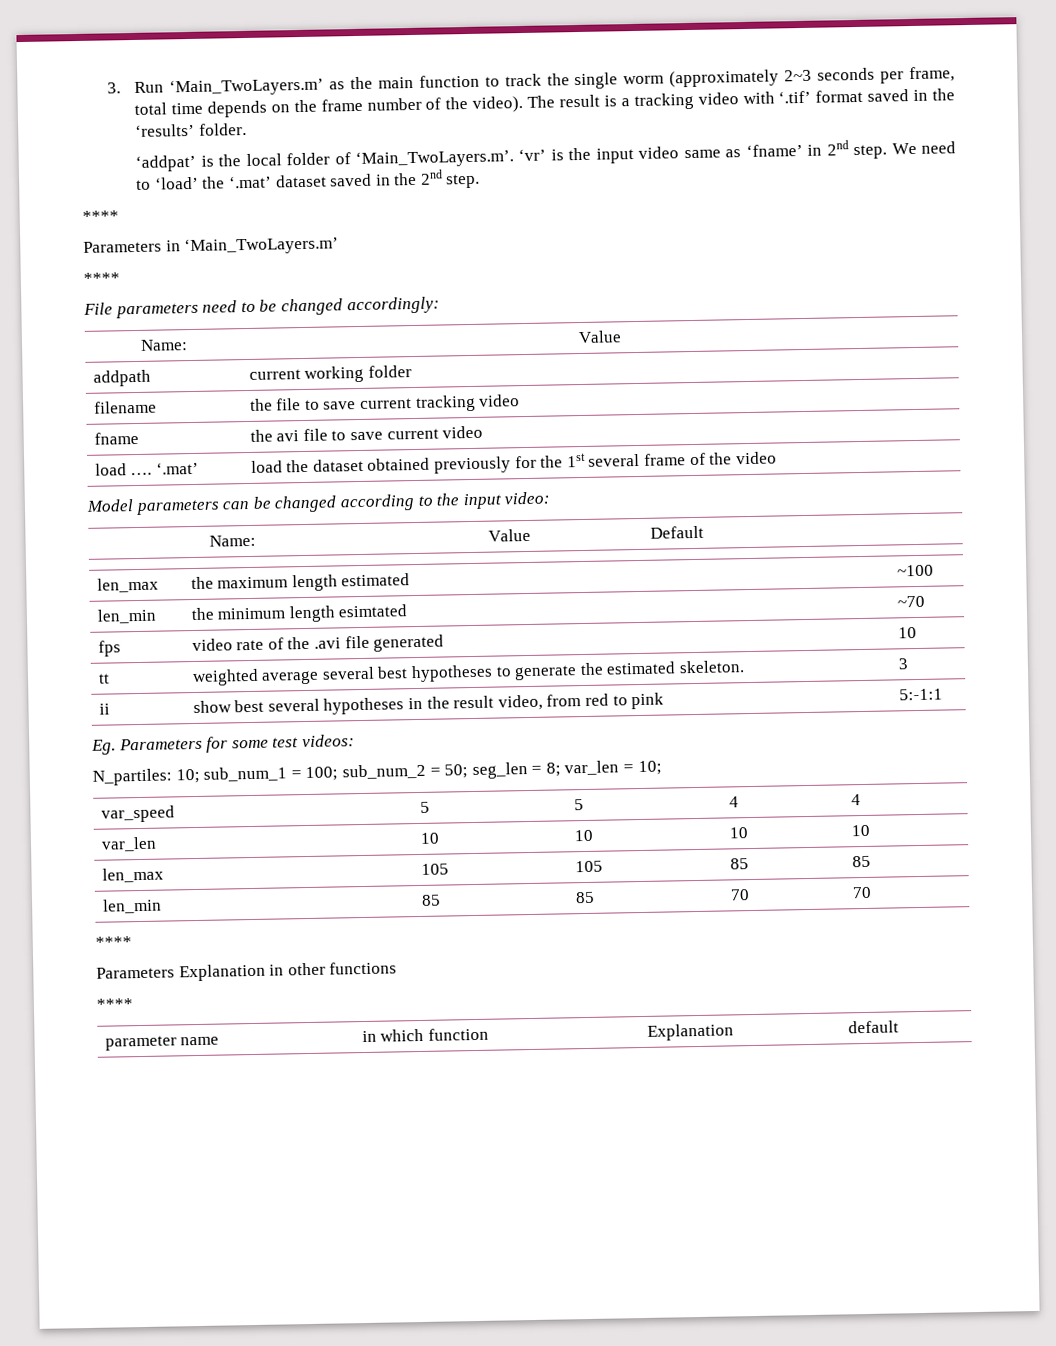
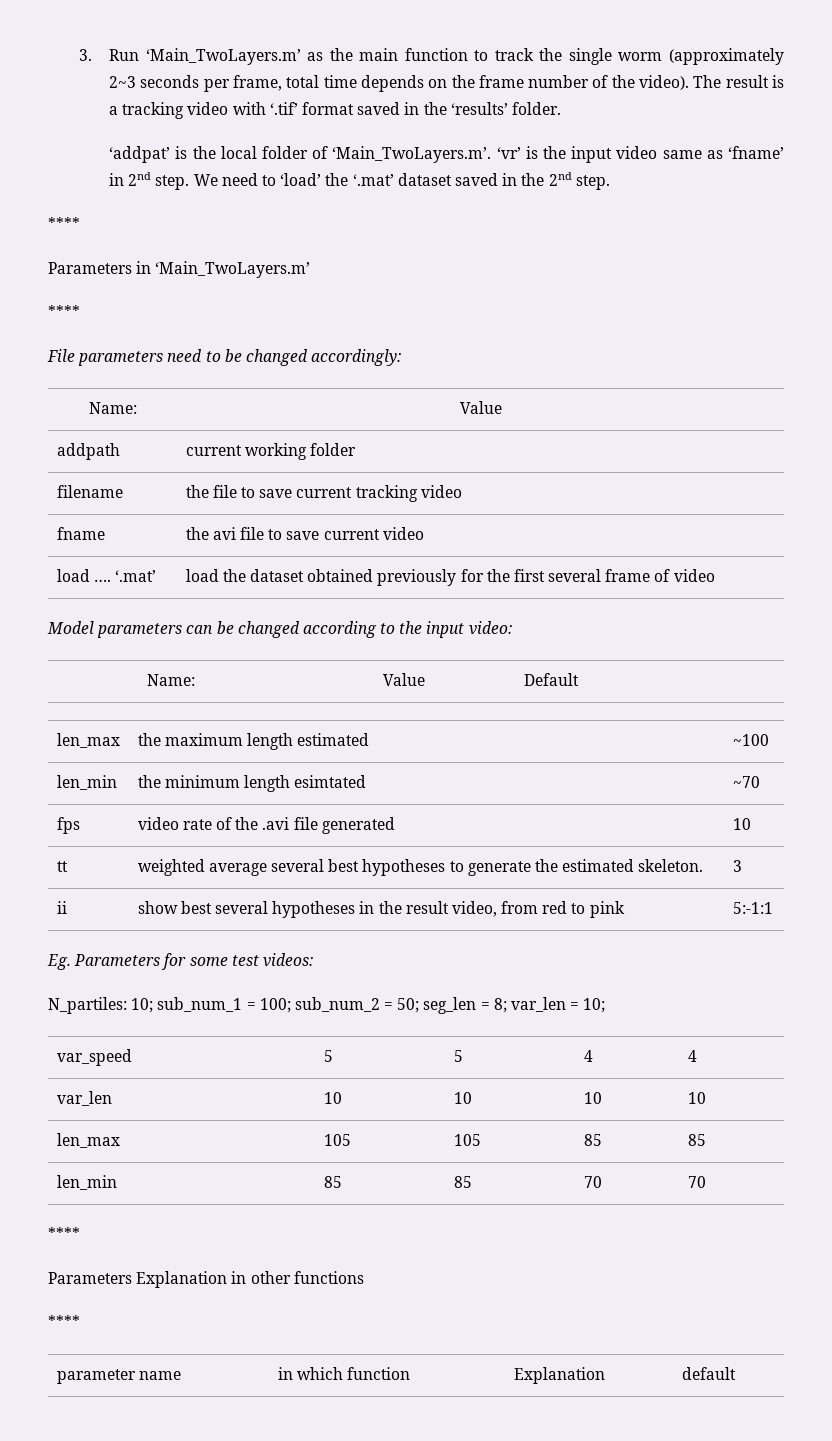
- load …. ‘.mat’ | load the dataset obtained previously for the 1st several frame of the video
+ load …. ‘.mat’ | load the dataset obtained previously for the first several frame of video

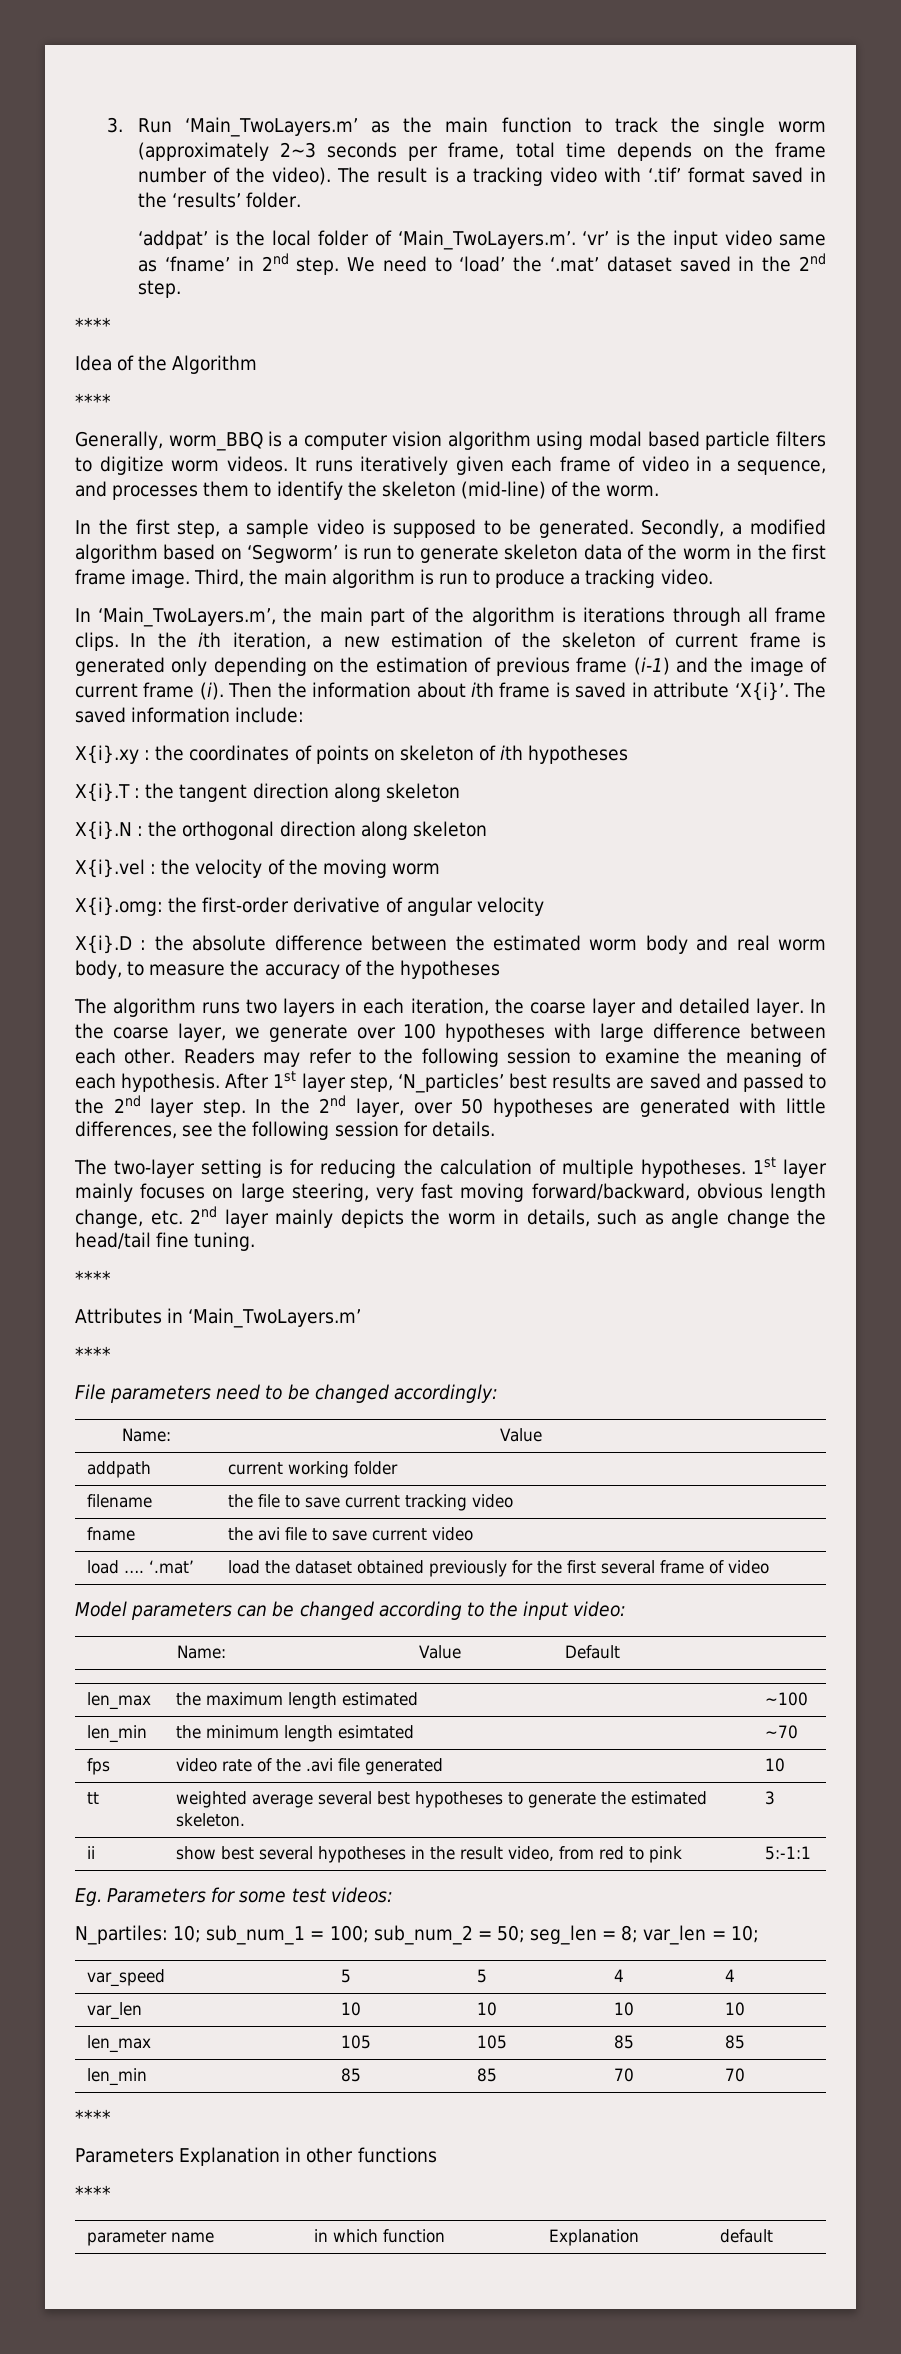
- Parameters in ‘Main_TwoLayers.m’
+ Idea of the Algorithm
+ ****
+ Generally, worm_BBQ is a computer vision algorithm using modal based particle filters to digitize worm videos. It runs iteratively given each frame of video in a sequence, and processes them to identify the skeleton (mid-line) of the worm.
+ In the first step, a sample video is supposed to be generated. Secondly, a modified algorithm based on ‘Segworm’ is run to generate skeleton data of the worm in the first frame image. Third, the main algorithm is run to produce a tracking video.
+ In ‘Main_TwoLayers.m’, the main part of the algorithm is iterations through all frame clips. In the ith iteration, a new estimation of the skeleton of current frame is generated only depending on the estimation of previous frame (i-1) and the image of current frame (i). Then the information about ith frame is saved in attribute ‘X{i}’. The saved information include:
+ X{i}.xy : the coordinates of points on skeleton of ith hypotheses
+ X{i}.T : the tangent direction along skeleton
+ X{i}.N : the orthogonal direction along skeleton
+ X{i}.vel : the velocity of the moving worm
+ X{i}.omg: the first-order derivative of angular velocity
+ X{i}.D : the absolute difference between the estimated worm body and real worm body, to measure the accuracy of the hypotheses
+ The algorithm runs two layers in each iteration, the coarse layer and detailed layer. In the coarse layer, we generate over 100 hypotheses with large difference between each other. Readers may refer to the following session to examine the meaning of each hypothesis. After 1st layer step, ‘N_particles’ best results are saved and passed to the 2nd layer step. In the 2nd layer, over 50 hypotheses are generated with little differences, see the following session for details.
+ The two-layer setting is for reducing the calculation of multiple hypotheses. 1st layer mainly focuses on large steering, very fast moving forward/backward, obvious length change, etc. 2nd layer mainly depicts the worm in details, such as angle change the head/tail fine tuning.
+ ****
+ Attributes in ‘Main_TwoLayers.m’

